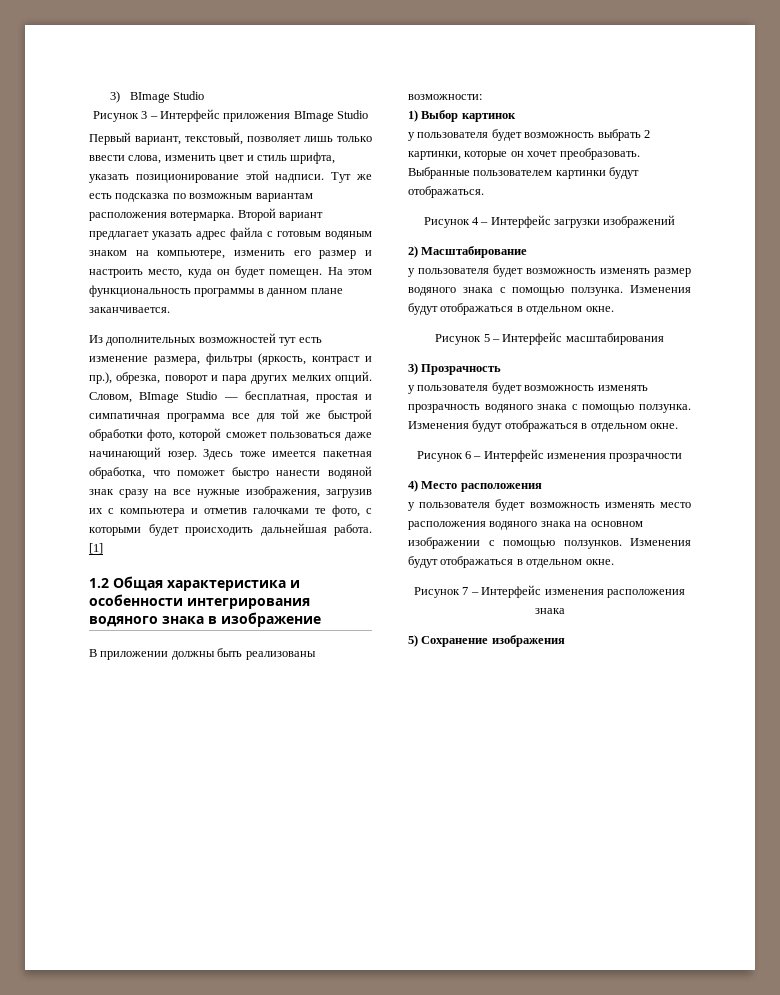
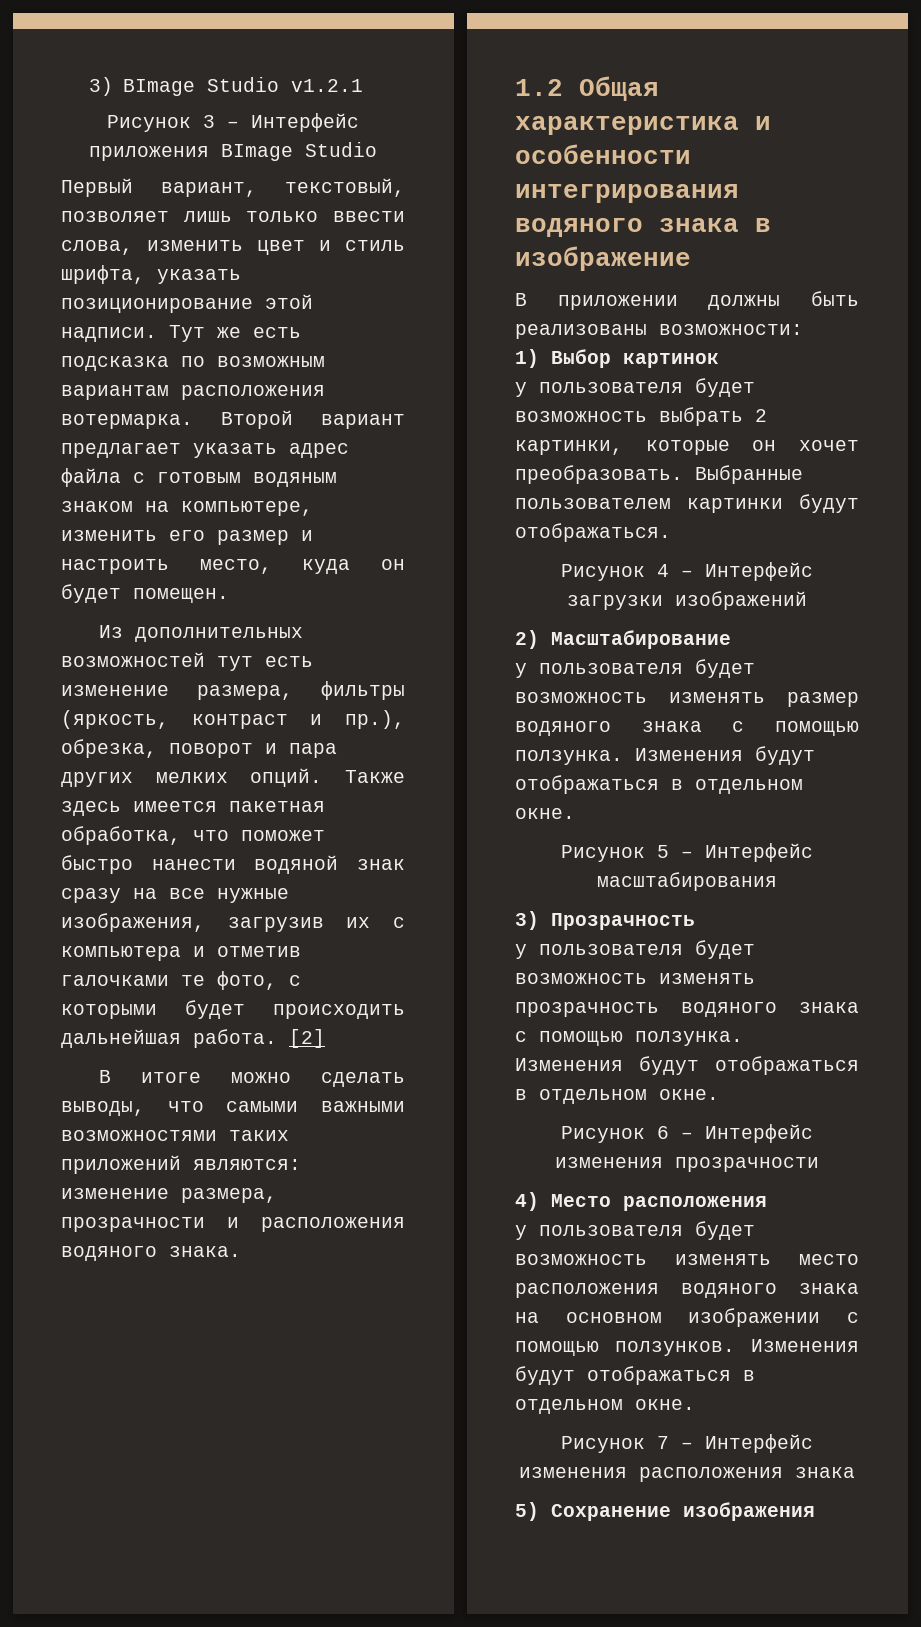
- 3) BImage Studio
+ 3) BImage Studio v1.2.1
- На этом функциональность программы в данном плане заканчивается.
- Словом, BImage Studio — бесплатная, простая и симпатичная программа все для той же быстрой обработки фото, которой сможет пользоваться даже начинающий юзер. Здесь тоже имеется пакетная обработка, что поможет быстро нанести водяной знак сразу на все нужные изображения, загрузив их с компьютера и отметив галочками те фото, с которыми будет происходить дальнейшая работа.
+ Также здесь имеется пакетная обработка, что поможет быстро нанести водяной знак сразу на все нужные изображения, загрузив их с компьютера и отметив галочками те фото, с которыми будет происходить дальнейшая работа.
- [1]
+ [2]
+ В итоге можно сделать выводы, что самыми важными возможностями таких приложений являются: изменение размера, прозрачности и расположения водяного знака.

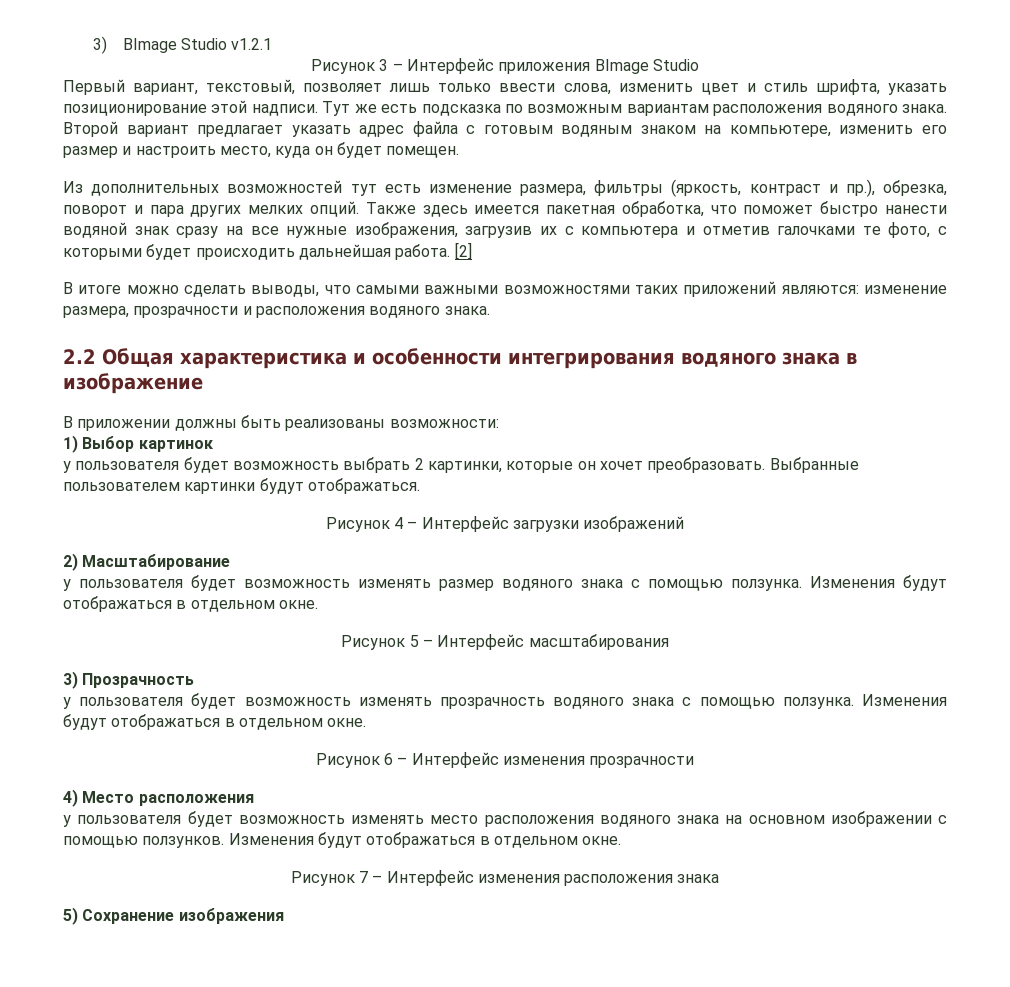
- Тут же есть подсказка по возможным вариантам расположения вотермарка.
+ Тут же есть подсказка по возможным вариантам расположения водяного знака.
- 1.2 Общая характеристика и особенности интегрирования водяного знака в изображение
+ 2.2 Общая характеристика и особенности интегрирования водяного знака в изображение

